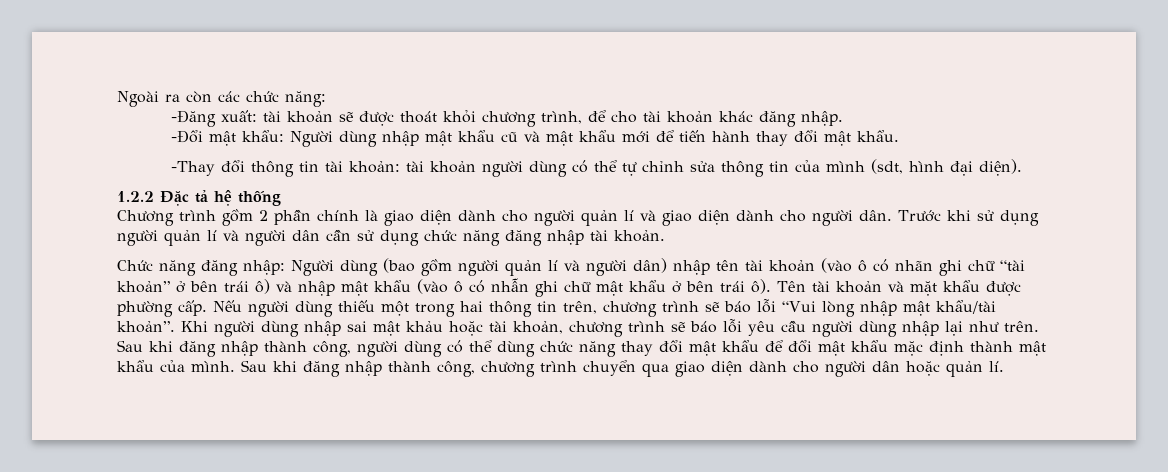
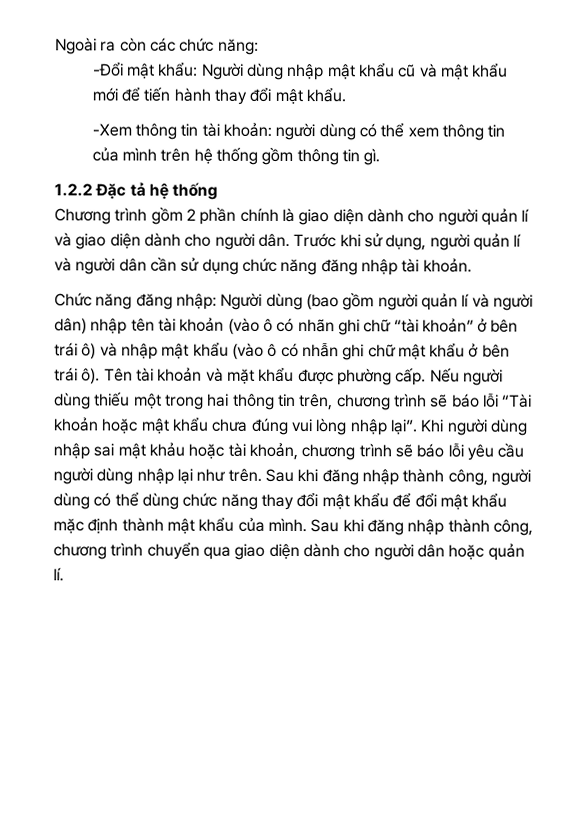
- -Đăng xuất: tài khoản sẽ được thoát khỏi chương trình, để cho tài khoản khác đăng nhập.
- -Thay đổi thông tin tài khoản: tài khoản người dùng có thể tự chỉnh sửa thông tin của mình (sdt, hình đại diện).
+ -Xem thông tin tài khoản: người dùng có thể xem thông tin của mình trên hệ thống gồm thông tin gì.
- Trước khi sử dụng người quản lí và người dân cần sử dụng chức năng đăng nhập tài khoản.
+ Trước khi sử dụng, người quản lí và người dân cần sử dụng chức năng đăng nhập tài khoản.
- Nếu người dùng thiếu một trong hai thông tin trên, chương trình sẽ báo lỗi “Vui lòng nhập mật khẩu/tài khoản”.
+ Nếu người dùng thiếu một trong hai thông tin trên, chương trình sẽ báo lỗi “Tài khoản hoặc mật khẩu chưa đúng vui lòng nhập lại”.

